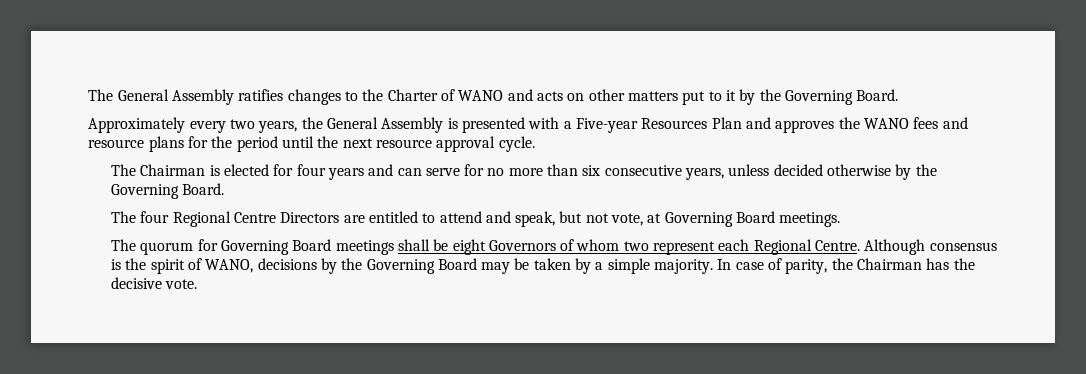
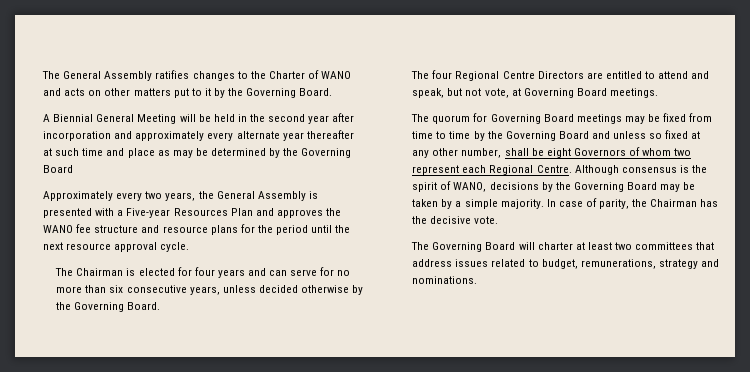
+ A Biennial General Meeting will be held in the second year after incorporation and approximately every alternate year thereafter at such time and place as may be determined by the Governing Board
- Approximately every two years, the General Assembly is presented with a Five-year Resources Plan and approves the WANO fees and resource plans for the period until the next resource approval cycle.
+ Approximately every two years, the General Assembly is presented with a Five-year Resources Plan and approves the WANO fee structure and resource plans for the period until the next resource approval cycle.
- The quorum for Governing Board meetings shall be eight Governors of whom two represent each Regional Centre.
+ The quorum for Governing Board meetings may be fixed from time to time by the Governing Board and unless so fixed at any other number, shall be eight Governors of whom two represent each Regional Centre.
+ The Governing Board will charter at least two committees that address issues related to budget, remunerations, strategy and nominations.

